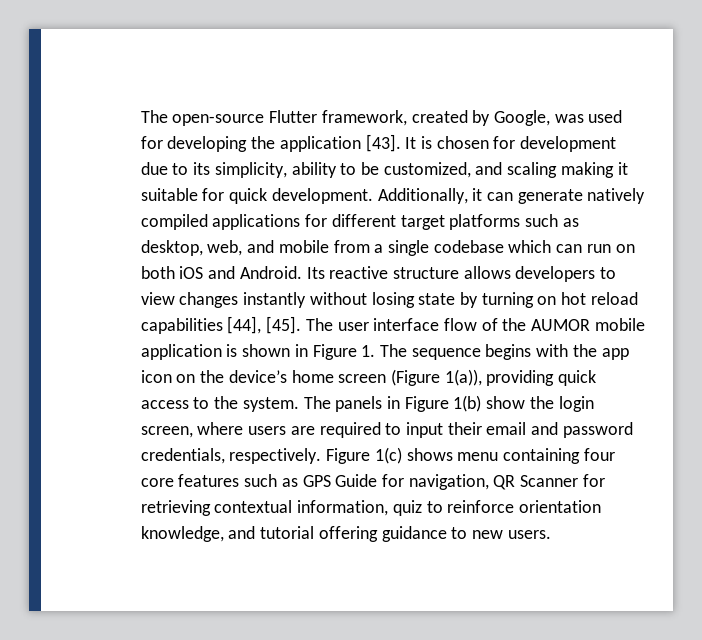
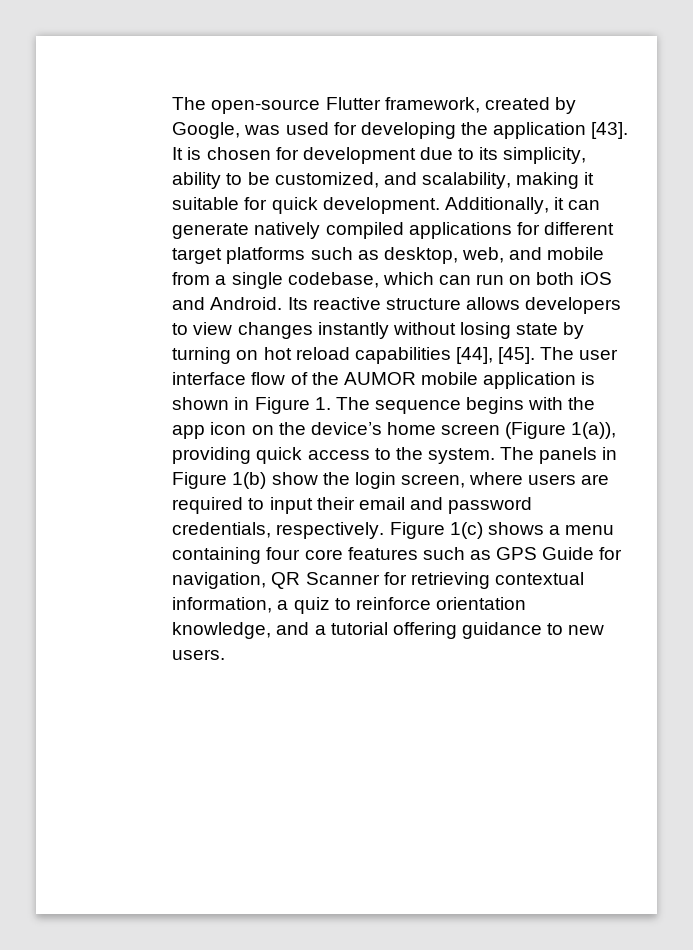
- It is chosen for development due to its simplicity, ability to be customized, and scaling making it suitable for quick development.
+ It is chosen for development due to its simplicity, ability to be customized, and scalability, making it suitable for quick development.
- Additionally, it can generate natively compiled applications for different target platforms such as desktop, web, and mobile from a single codebase which can run on both iOS and Android.
+ Additionally, it can generate natively compiled applications for different target platforms such as desktop, web, and mobile from a single codebase, which can run on both iOS and Android.
- Figure 1(c) shows menu containing four core features such as GPS Guide for navigation, QR Scanner for retrieving contextual information, quiz to reinforce orientation knowledge, and tutorial offering guidance to new users.
+ Figure 1(c) shows a menu containing four core features such as GPS Guide for navigation, QR Scanner for retrieving contextual information, a quiz to reinforce orientation knowledge, and a tutorial offering guidance to new users.

